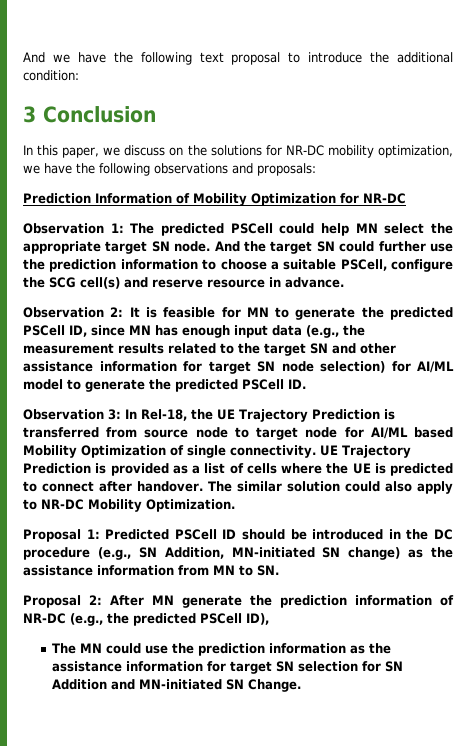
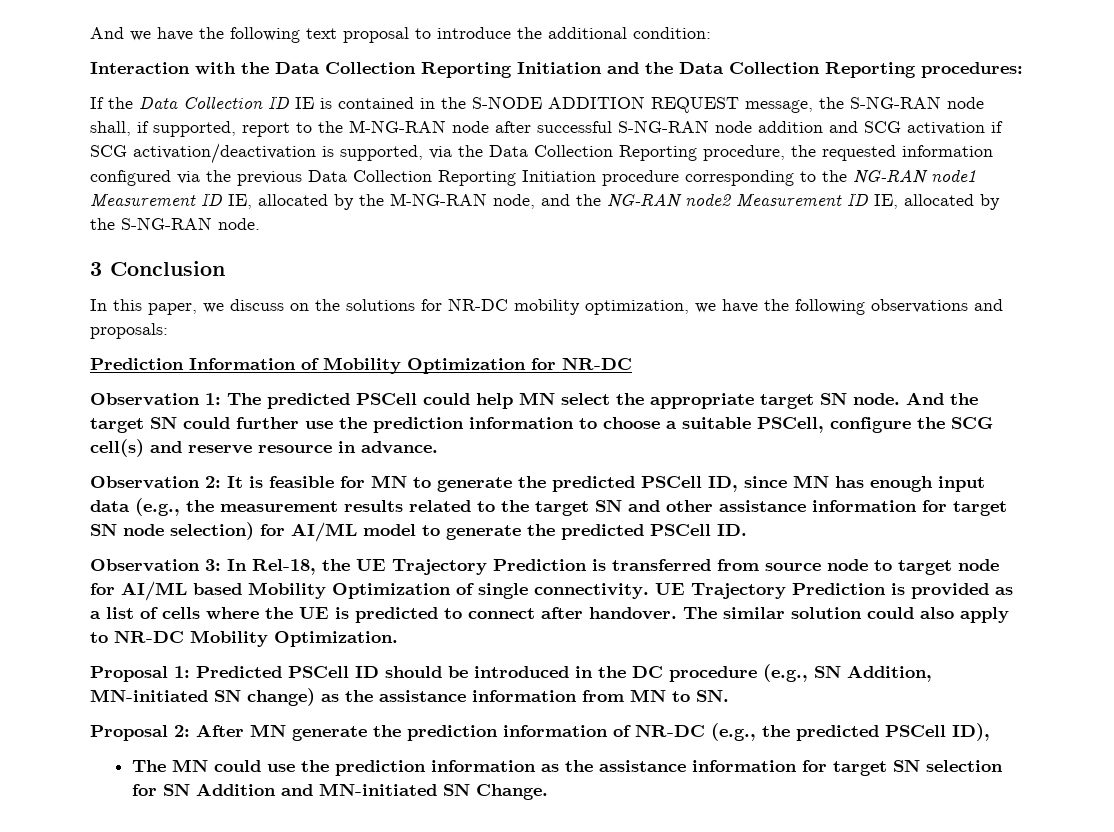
+ Interaction with the Data Collection Reporting Initiation and the Data Collection Reporting procedures:
+ If the Data Collection ID IE is contained in the S-NODE ADDITION REQUEST message, the S-NG-RAN node shall, if supported, report to the M-NG-RAN node after successful S-NG-RAN node addition and SCG activation if SCG activation/deactivation is supported, via the Data Collection Reporting procedure, the requested information configured via the previous Data Collection Reporting Initiation procedure corresponding to the NG-RAN node1 Measurement ID IE, allocated by the M-NG-RAN node, and the NG-RAN node2 Measurement ID IE, allocated by the S-NG-RAN node.

